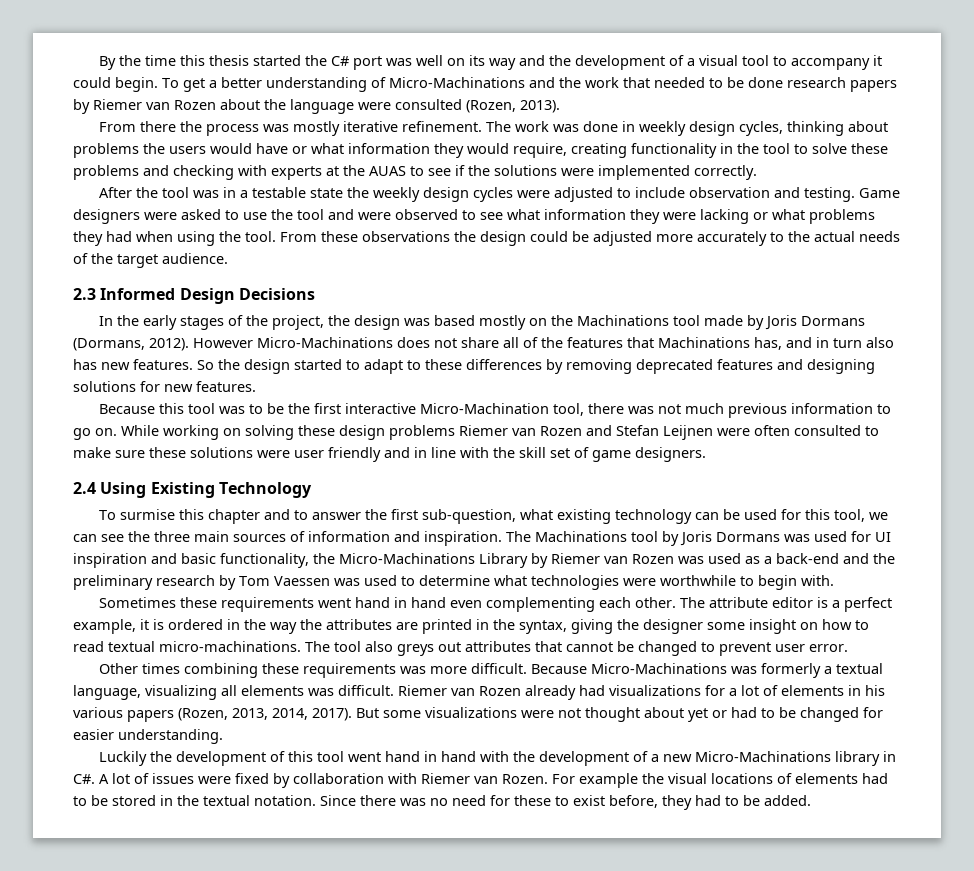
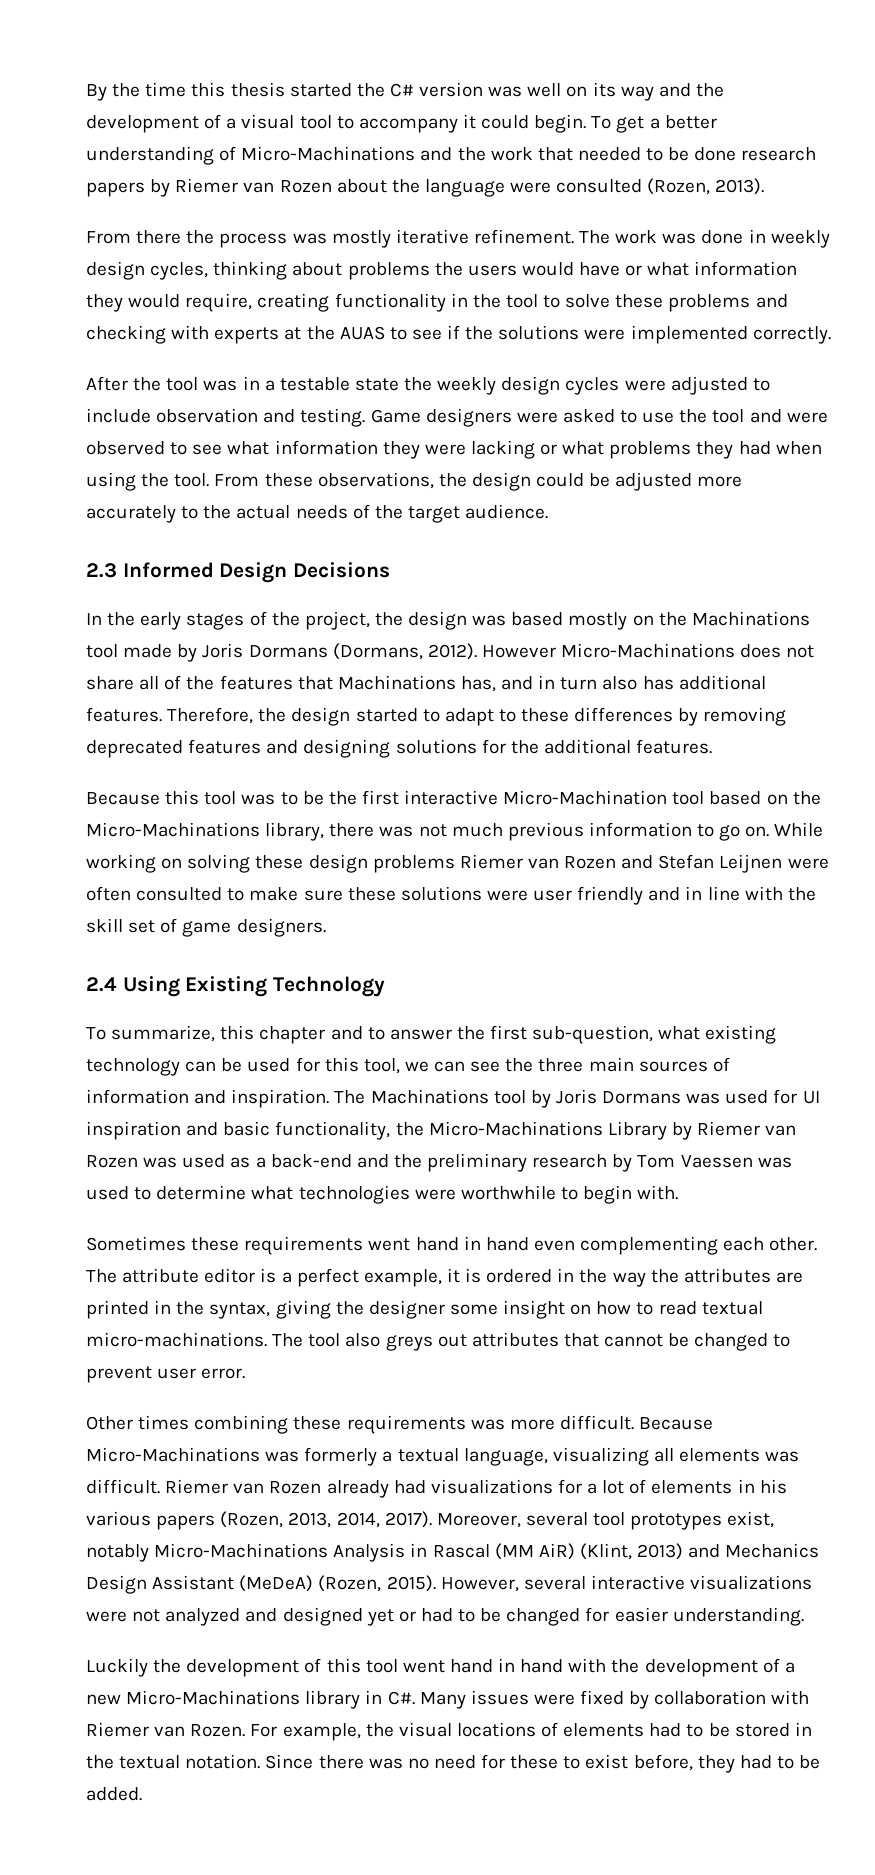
- By the time this thesis started the C# port was well on its way and the development of a visual tool to accompany it could begin.
+ By the time this thesis started the C# version was well on its way and the development of a visual tool to accompany it could begin.
- From these observations the design could be adjusted more accurately to the actual needs of the target audience.
+ From these observations, the design could be adjusted more accurately to the actual needs of the target audience.
- However Micro-Machinations does not share all of the features that Machinations has, and in turn also has new features. So the design started to adapt to these differences by removing deprecated features and designing solutions for new features.
+ However Micro-Machinations does not share all of the features that Machinations has, and in turn also has additional features. Therefore, the design started to adapt to these differences by removing deprecated features and designing solutions for the additional features.
- Because this tool was to be the first interactive Micro-Machination tool, there was not much previous information to go on.
+ Because this tool was to be the first interactive Micro-Machination tool based on the Micro-Machinations library, there was not much previous information to go on.
- To surmise this chapter and to answer the first sub-question, what existing technology can be used for this tool, we can see the three main sources of information and inspiration.
+ To summarize, this chapter and to answer the first sub-question, what existing technology can be used for this tool, we can see the three main sources of information and inspiration.
- But some visualizations were not thought about yet or had to be changed for easier understanding.
+ Moreover, several tool prototypes exist, notably Micro-Machinations Analysis in Rascal (MM AiR) (Klint, 2013) and Mechanics Design Assistant (MeDeA) (Rozen, 2015). However, several interactive visualizations were not analyzed and designed yet or had to be changed for easier understanding.
- Luckily the development of this tool went hand in hand with the development of a new Micro-Machinations library in C#. A lot of issues were fixed by collaboration with Riemer van Rozen.
+ Luckily the development of this tool went hand in hand with the development of a new Micro-Machinations library in C#. Many issues were fixed by collaboration with Riemer van Rozen.
- For example the visual locations of elements had to be stored in the textual notation.
+ For example, the visual locations of elements had to be stored in the textual notation.

